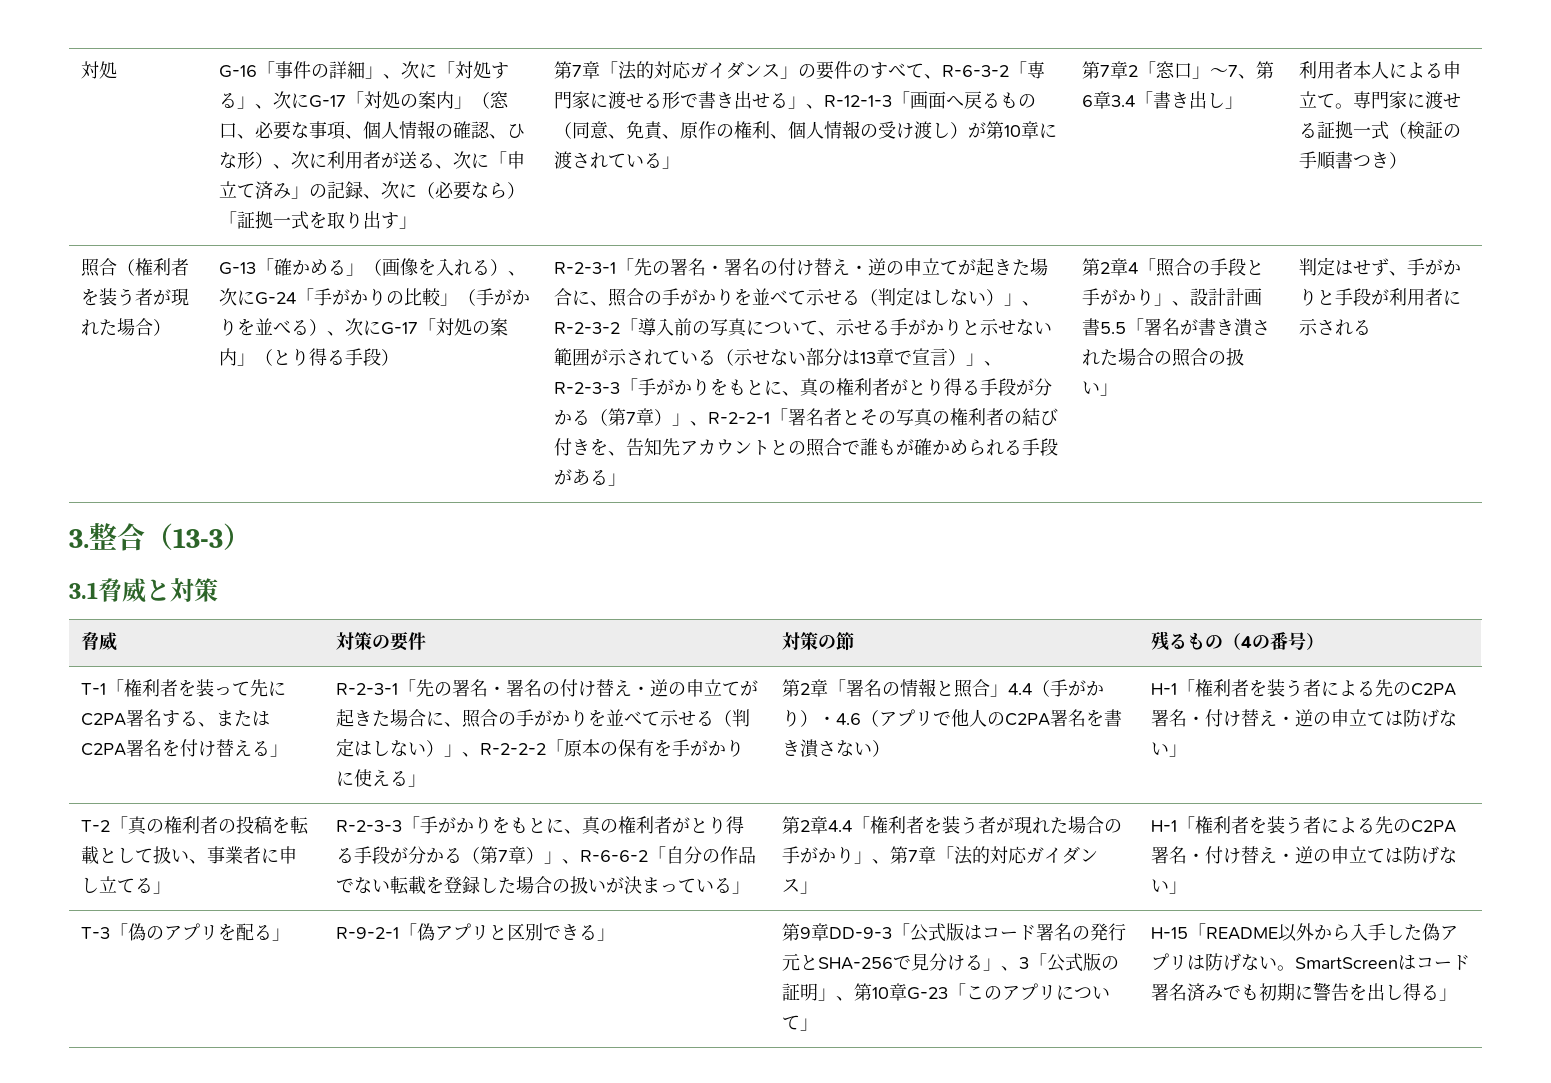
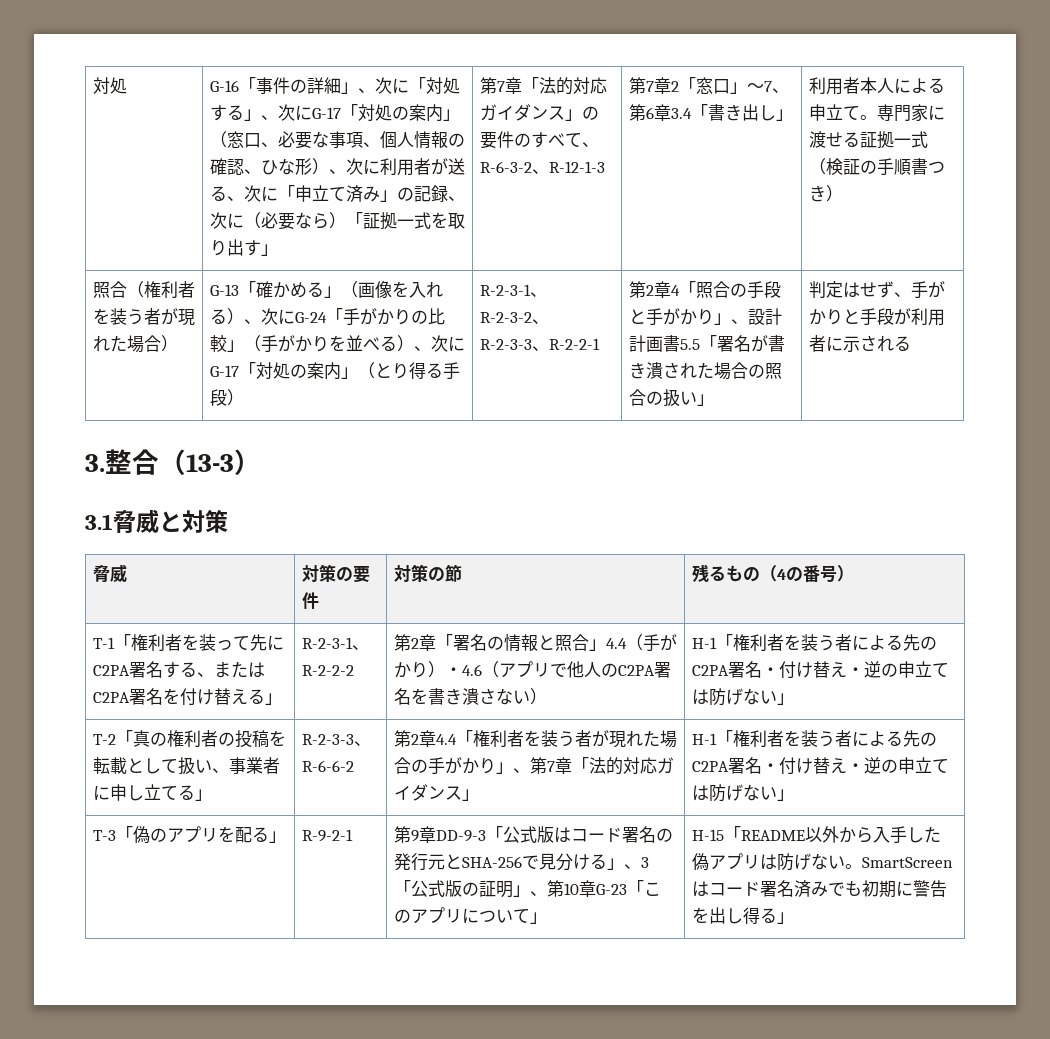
- 第7章「法的対応ガイダンス」の要件のすべて、R-6-3-2「専門家に渡せる形で書き出せる」、R-12-1-3「画面へ戻るもの（同意、免責、原作の権利、個人情報の受け渡し）が第10章に渡されている」
+ 第7章「法的対応ガイダンス」の要件のすべて、R-6-3-2、R-12-1-3
- R-2-3-1「先の署名・署名の付け替え・逆の申立てが起きた場合に、照合の手がかりを並べて示せる（判定はしない）」、R-2-3-2「導入前の写真について、示せる手がかりと示せない範囲が示されている（示せない部分は13章で宣言）」、R-2-3-3「手がかりをもとに、真の権利者がとり得る手段が分かる（第7章）」、R-2-2-1「署名者とその写真の権利者の結び付きを、告知先アカウントとの照合で誰もが確かめられる手段がある」
+ R-2-3-1、R-2-3-2、R-2-3-3、R-2-2-1
- R-2-3-1「先の署名・署名の付け替え・逆の申立てが起きた場合に、照合の手がかりを並べて示せる（判定はしない）」、R-2-2-2「原本の保有を手がかりに使える」
+ R-2-3-1、R-2-2-2
- R-2-3-3「手がかりをもとに、真の権利者がとり得る手段が分かる（第7章）」、R-6-6-2「自分の作品でない転載を登録した場合の扱いが決まっている」
+ R-2-3-3、R-6-6-2
- R-9-2-1「偽アプリと区別できる」
+ R-9-2-1

